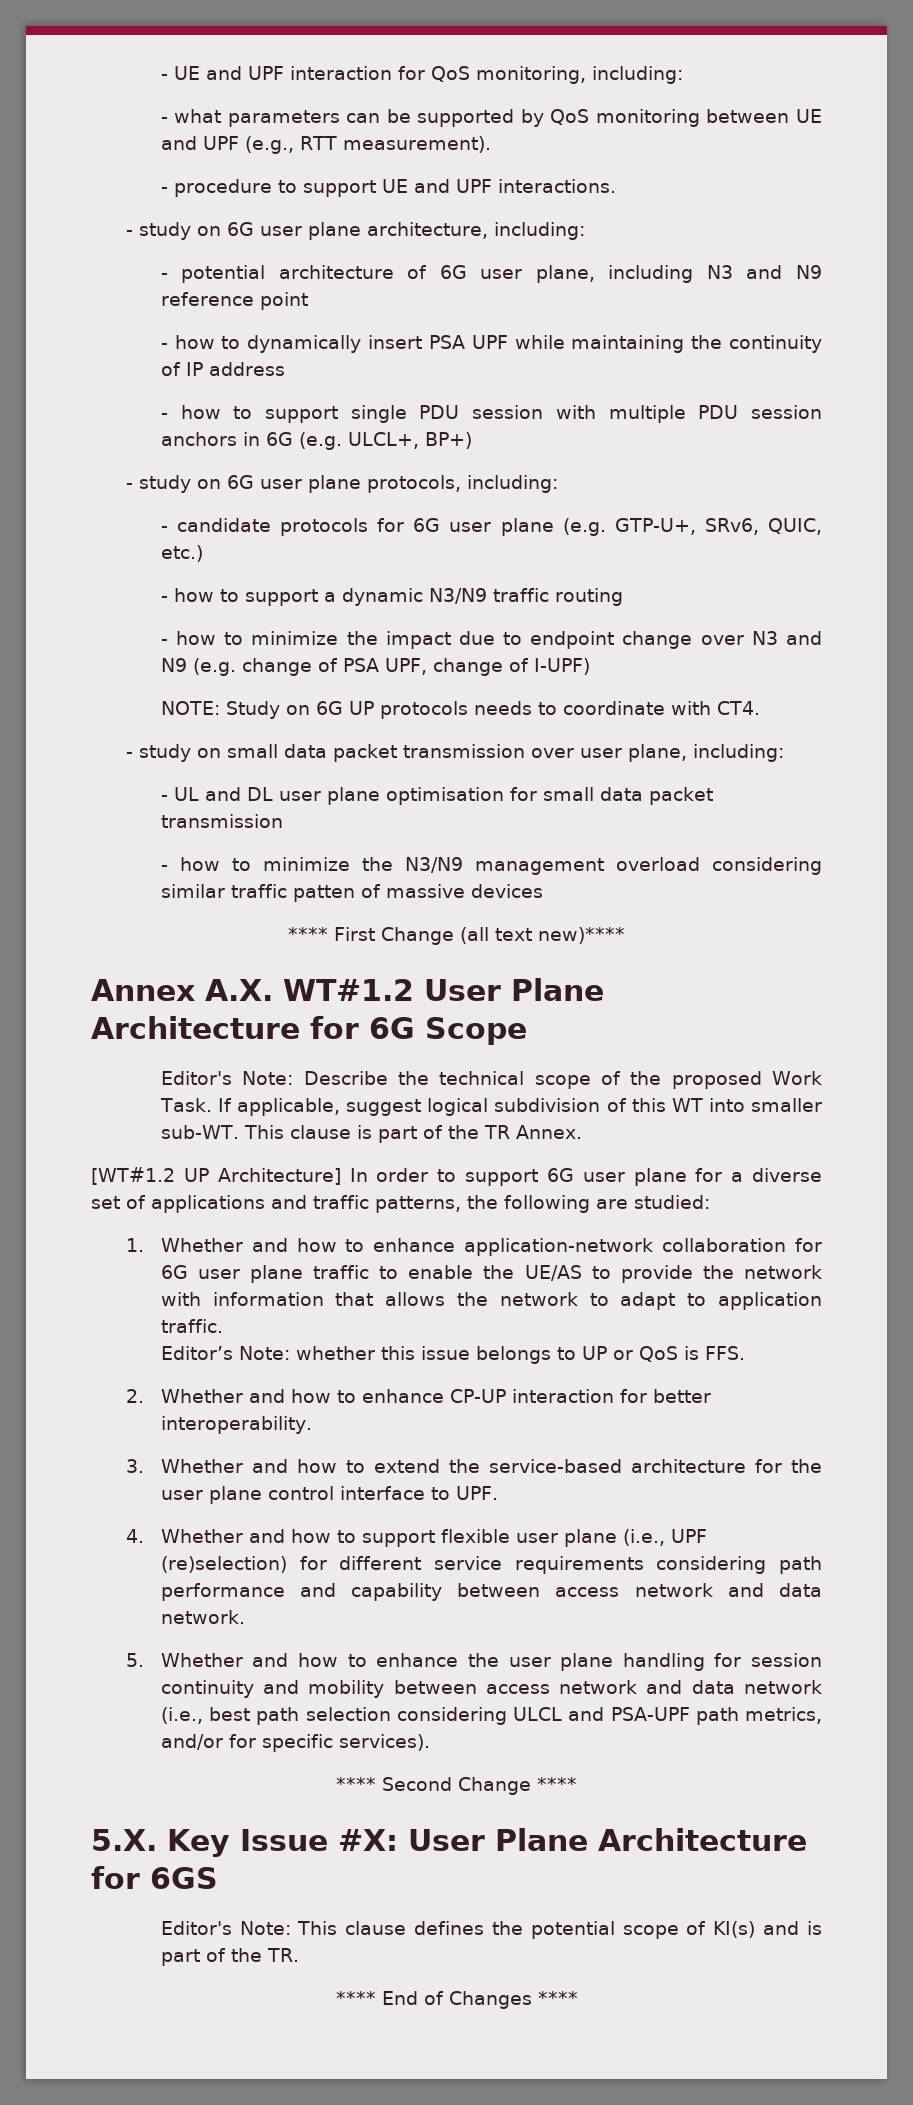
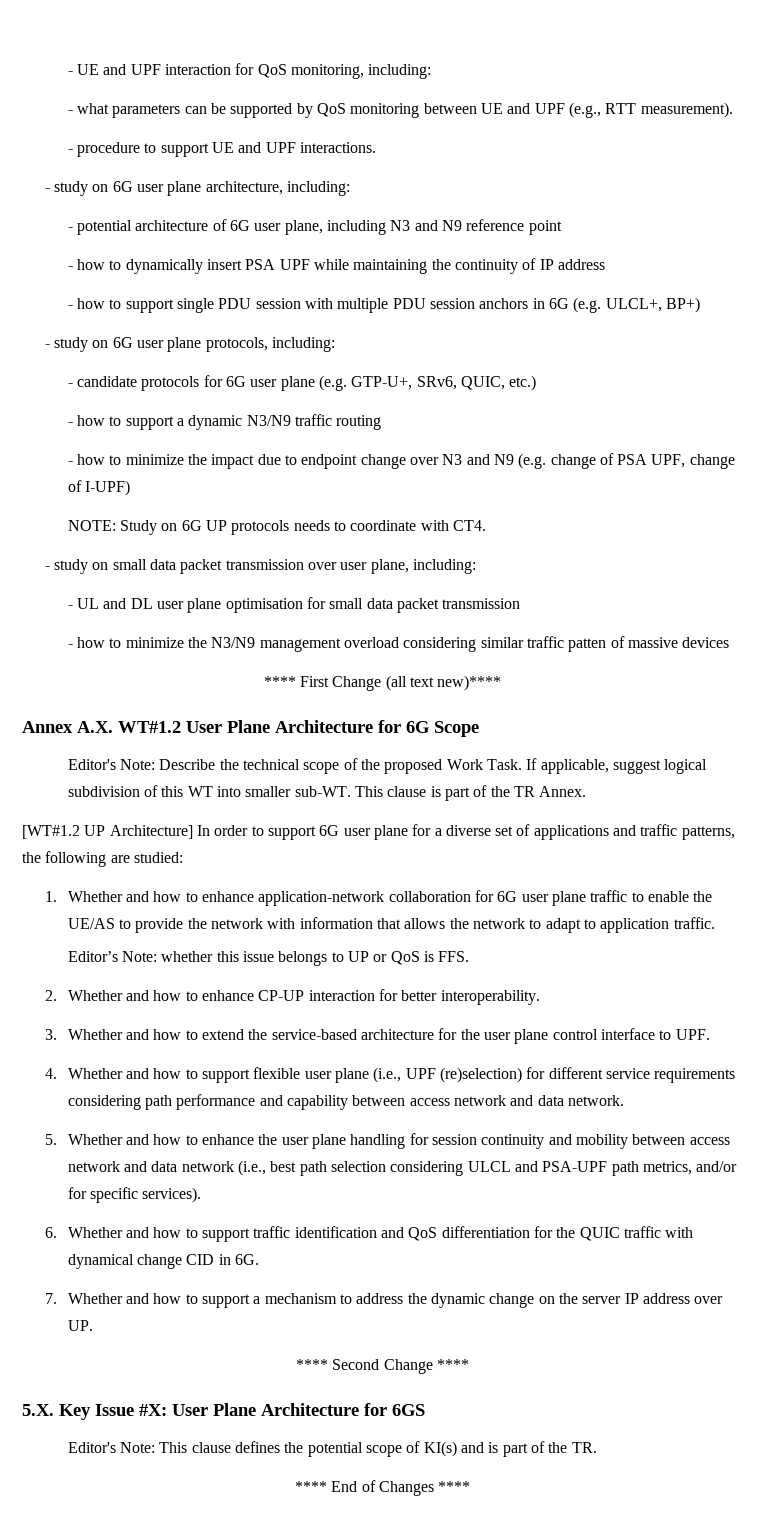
+ 6. Whether and how to support traffic identification and QoS differentiation for the QUIC traffic with dynamical change CID in 6G.
+ 7. Whether and how to support a mechanism to address the dynamic change on the server IP address over UP.

